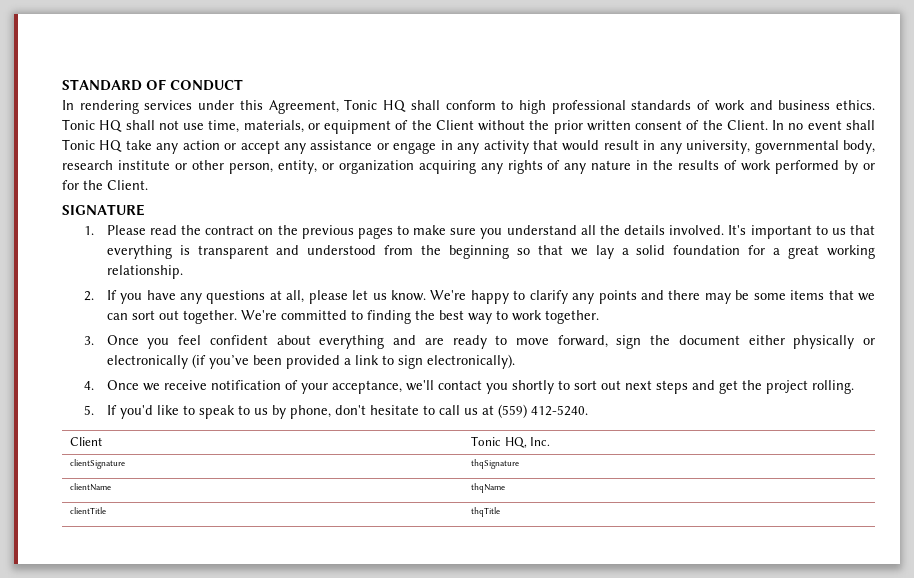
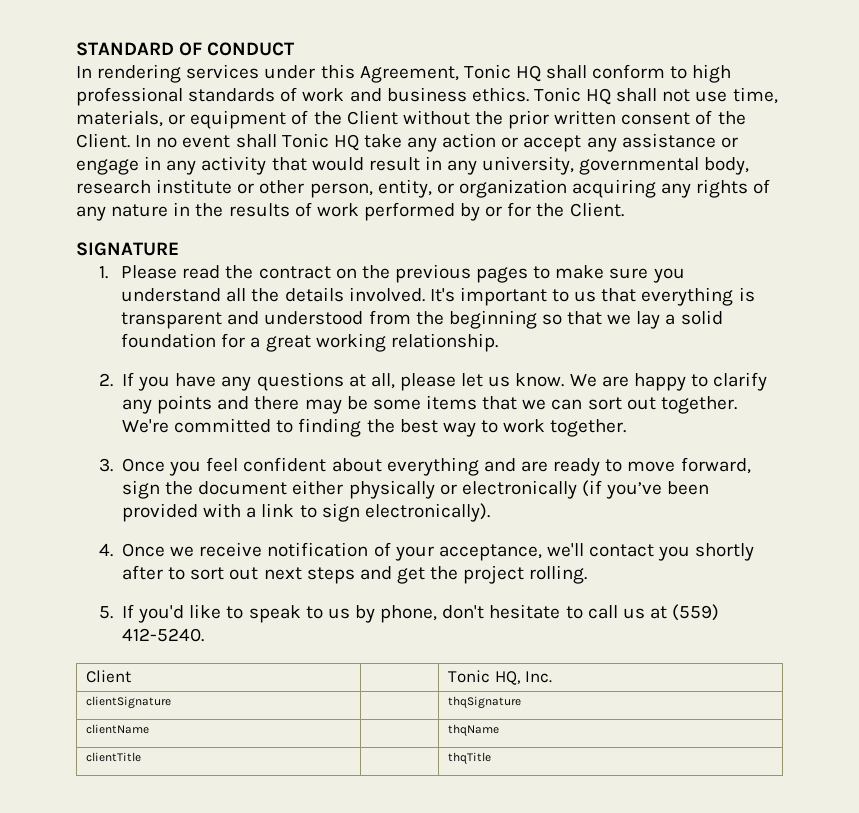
- We're happy to clarify any points and there may be some items that we can sort out together.
+ We are happy to clarify any points and there may be some items that we can sort out together.
- 3. Once you feel confident about everything and are ready to move forward, sign the document either physically or electronically (if you’ve been provided a link to sign electronically).
+ 3. Once you feel confident about everything and are ready to move forward, sign the document either physically or electronically (if you’ve been provided with a link to sign electronically).
- 4. Once we receive notification of your acceptance, we'll contact you shortly to sort out next steps and get the project rolling.
+ 4. Once we receive notification of your acceptance, we'll contact you shortly after to sort out next steps and get the project rolling.

